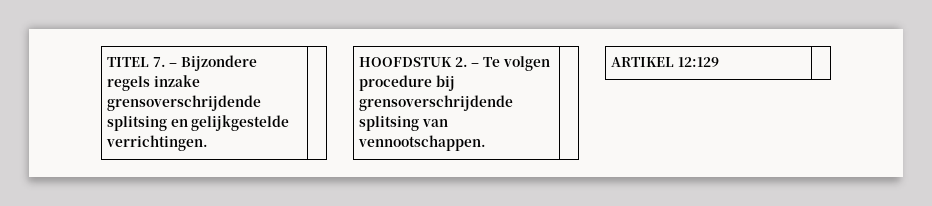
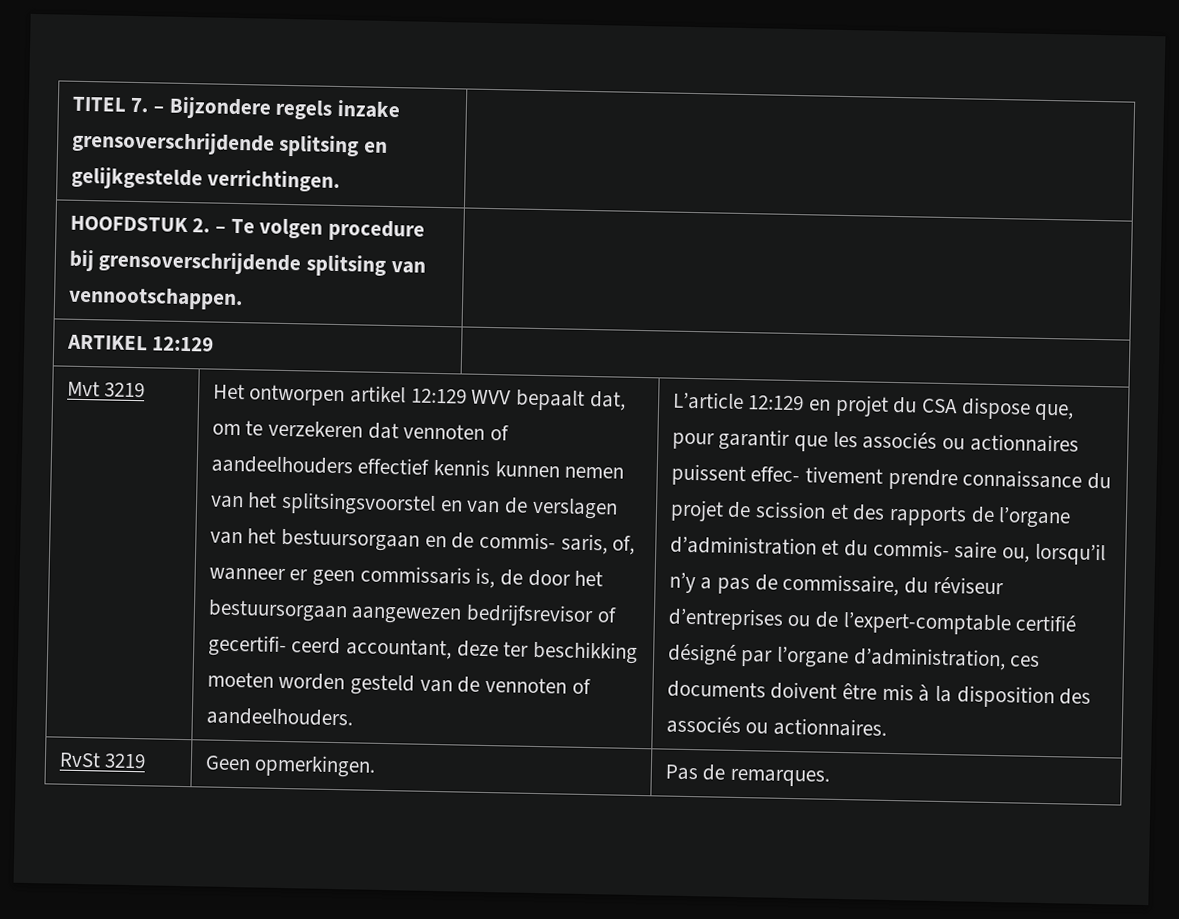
+ Mvt 3219 | Het ontworpen artikel 12:129 WVV bepaalt dat, om te verzekeren dat vennoten of aandeelhouders effectief kennis kunnen nemen van het splitsingsvoorstel en van de verslagen van het bestuursorgaan en de commis- saris, of, wanneer er geen commissaris is, de door het bestuursorgaan aangewezen bedrijfsrevisor of gecertifi- ceerd accountant, deze ter beschikking moeten worden gesteld van de vennoten of aandeelhouders. | L’article 12:129 en projet du CSA dispose que, pour garantir que les associés ou actionnaires puissent effec- tivement prendre connaissance du projet de scission et des rapports de l’organe d’administration et du commis- saire ou, lorsqu’il n’y a pas de commissaire, du réviseur d’entreprises ou de l’expert-comptable certifié désigné par l’organe d’administration, ces documents doivent être mis à la disposition des associés ou actionnaires.
+ RvSt 3219 | Geen opmerkingen. | Pas de remarques.

